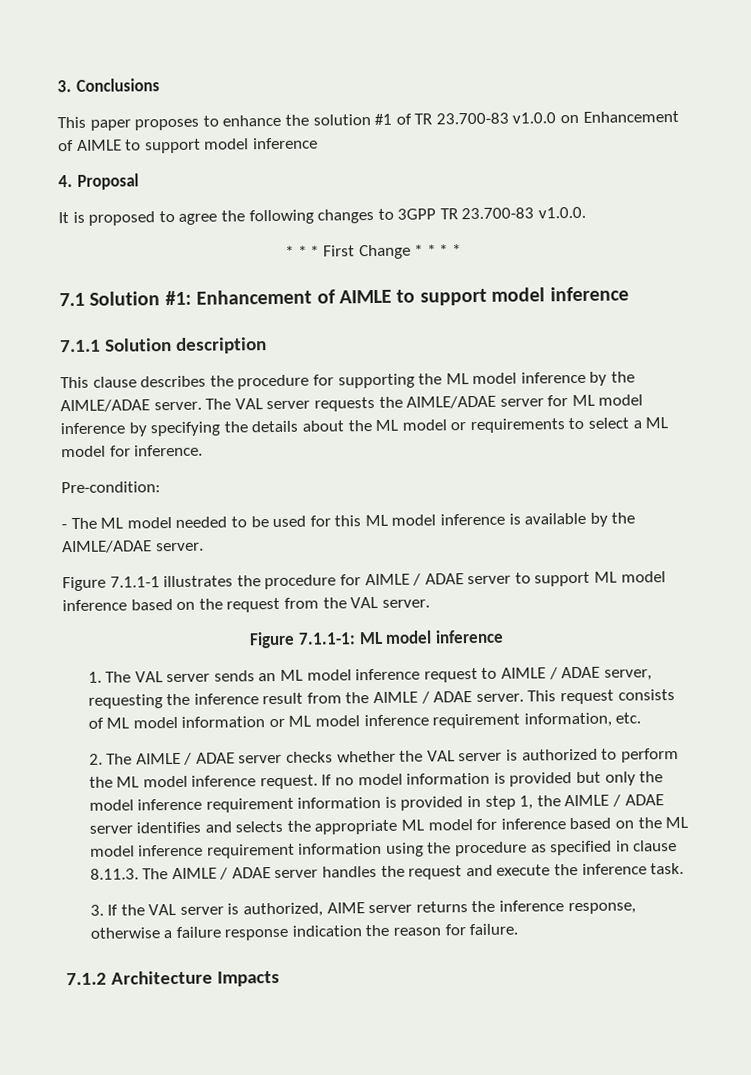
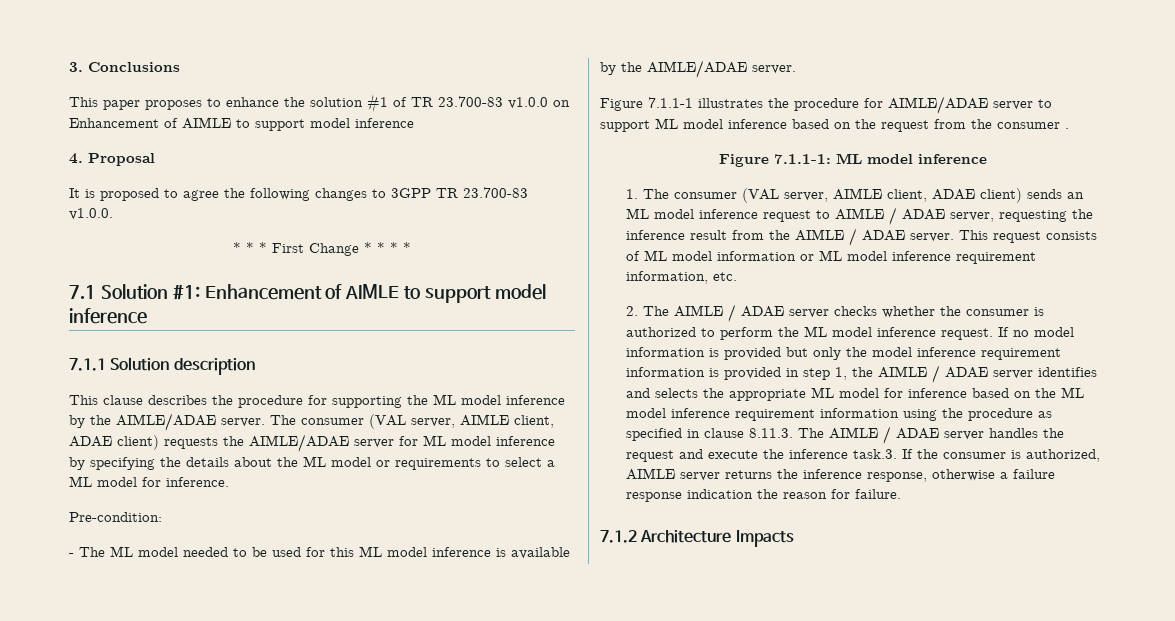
- The VAL server requests the AIMLE/ADAE server for ML model inference by specifying the details about the ML model or requirements to select a ML model for inference.
+ The consumer (VAL server, AIMLE client, ADAE client) requests the AIMLE/ADAE server for ML model inference by specifying the details about the ML model or requirements to select a ML model for inference.
- Figure 7.1.1-1 illustrates the procedure for AIMLE / ADAE server to support ML model inference based on the request from the VAL server.
+ Figure 7.1.1-1 illustrates the procedure for AIMLE/ADAE server to support ML model inference based on the request from the consumer .
- 1. The VAL server sends an ML model inference request to AIMLE / ADAE server, requesting the inference result from the AIMLE / ADAE server.
+ 1. The consumer (VAL server, AIMLE client, ADAE client) sends an ML model inference request to AIMLE / ADAE server, requesting the inference result from the AIMLE / ADAE server.
- 2. The AIMLE / ADAE server checks whether the VAL server is authorized to perform the ML model inference request.
+ 2. The AIMLE / ADAE server checks whether the consumer is authorized to perform the ML model inference request.
- If no model information is provided but only the model inference requirement information is provided in step 1, the AIMLE / ADAE server identifies and selects the appropriate ML model for inference based on the ML model inference requirement information using the procedure as specified in clause 8.11.3. The AIMLE / ADAE server handles the request and execute the inference task.
- 3. If the VAL server is authorized, AIME server returns the inference response, otherwise a failure response indication the reason for failure.
+ If no model information is provided but only the model inference requirement information is provided in step 1, the AIMLE / ADAE server identifies and selects the appropriate ML model for inference based on the ML model inference requirement information using the procedure as specified in clause 8.11.3. The AIMLE / ADAE server handles the request and execute the inference task.3. If the consumer is authorized, AIMLE server returns the inference response, otherwise a failure response indication the reason for failure.

